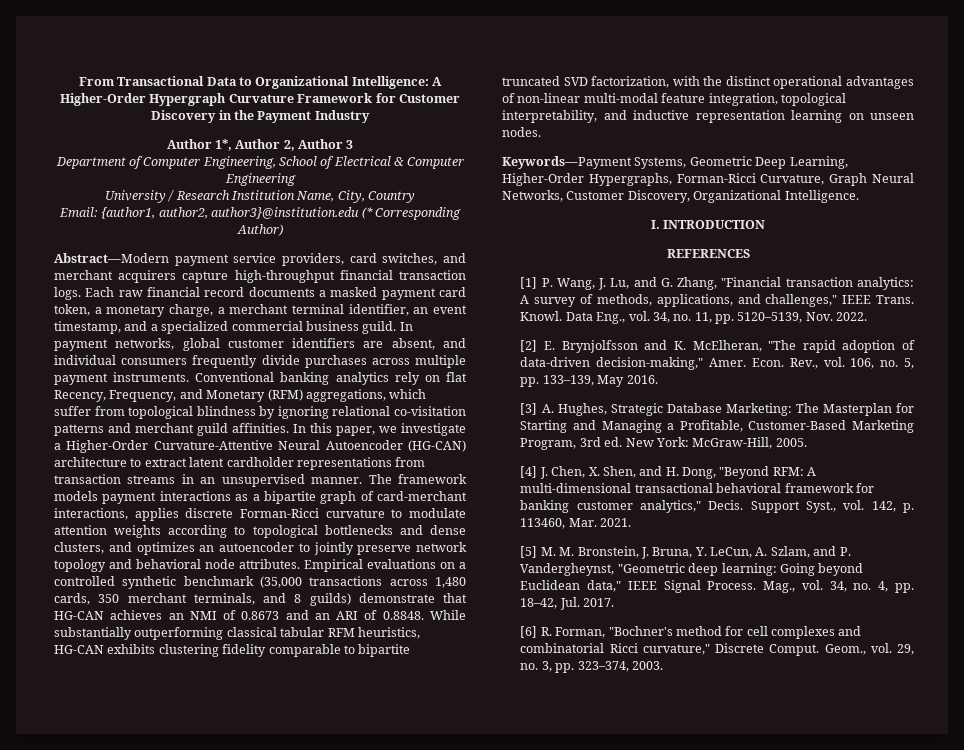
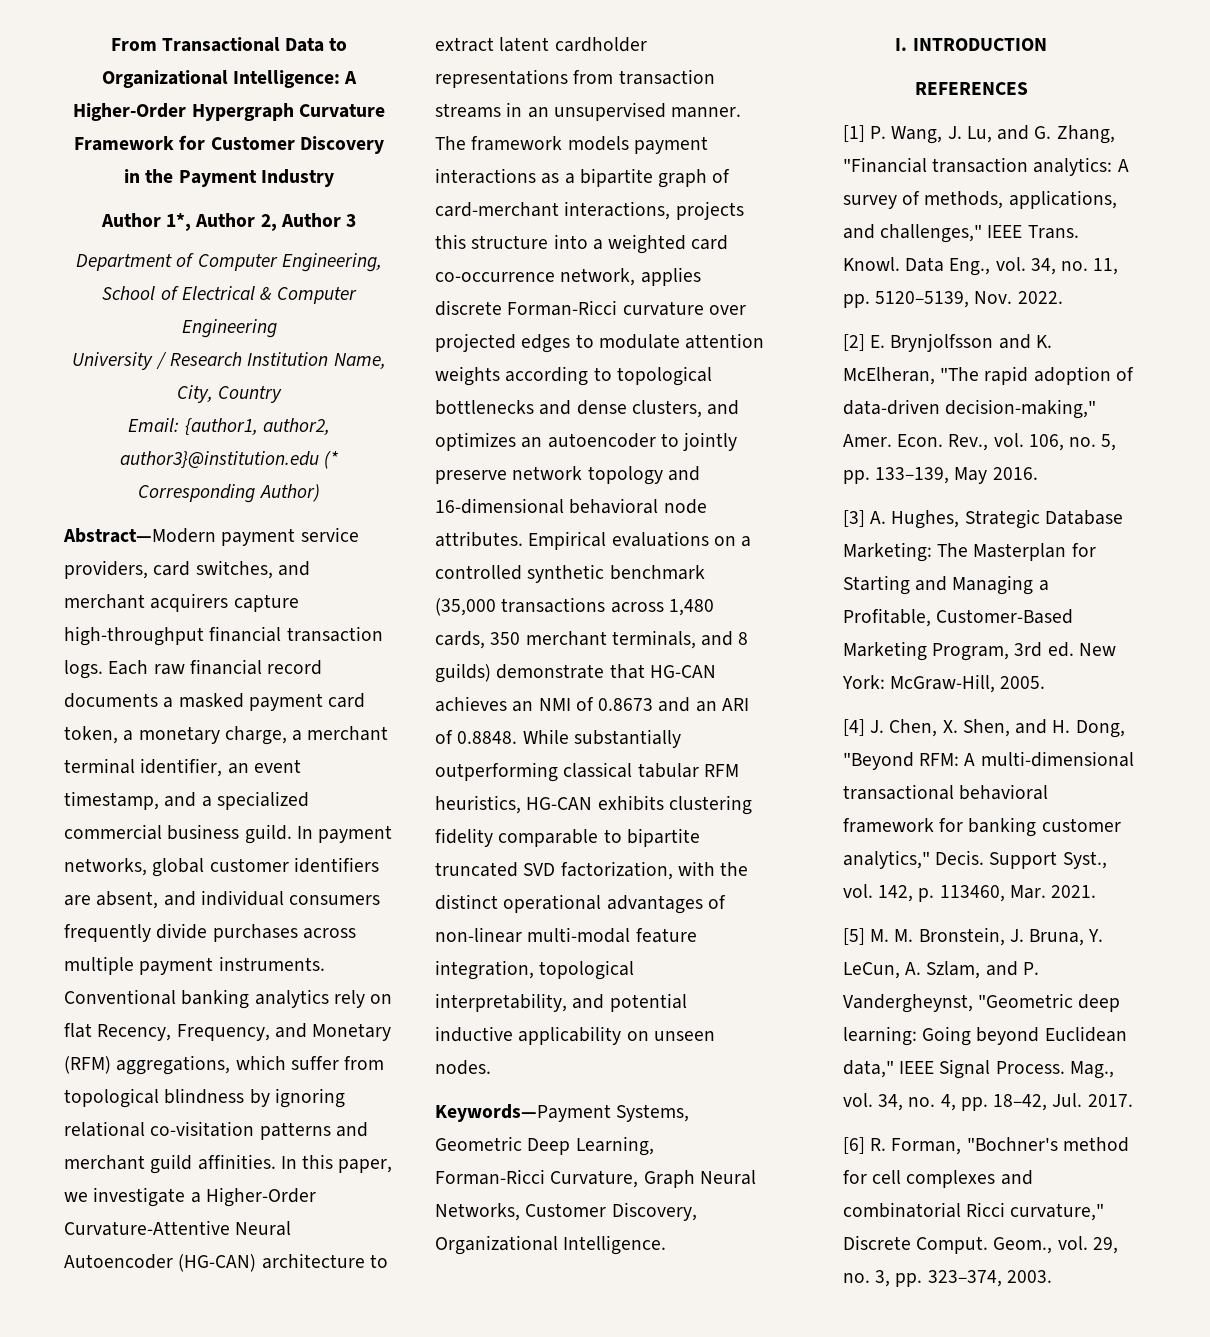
- The framework models payment interactions as a bipartite graph of card-merchant interactions, applies discrete Forman-Ricci curvature to modulate attention weights according to topological bottlenecks and dense clusters, and optimizes an autoencoder to jointly preserve network topology and behavioral node attributes.
+ The framework models payment interactions as a bipartite graph of card-merchant interactions, projects this structure into a weighted card co-occurrence network, applies discrete Forman-Ricci curvature over projected edges to modulate attention weights according to topological bottlenecks and dense clusters, and optimizes an autoencoder to jointly preserve network topology and 16-dimensional behavioral node attributes.
- Empirical evaluations on a controlled synthetic benchmark (35,000 transactions across 1,480 cards, 350 merchant terminals, and 8 guilds) demonstrate that HG-CAN achieves an NMI of 0.8673 and an ARI of 0.8848. While substantially outperforming classical tabular RFM heuristics, HG-CAN exhibits clustering fidelity comparable to bipartite truncated SVD factorization, with the distinct operational advantages of non-linear multi-modal feature integration, topological interpretability, and inductive representation learning on unseen nodes.
+ Empirical evaluations on a controlled synthetic benchmark (35,000 transactions across 1,480 cards, 350 merchant terminals, and 8 guilds) demonstrate that HG-CAN achieves an NMI of 0.8673 and an ARI of 0.8848. While substantially outperforming classical tabular RFM heuristics, HG-CAN exhibits clustering fidelity comparable to bipartite truncated SVD factorization, with the distinct operational advantages of non-linear multi-modal feature integration, topological interpretability, and potential inductive applicability on unseen nodes.
- Keywords—Payment Systems, Geometric Deep Learning, Higher-Order Hypergraphs, Forman-Ricci Curvature, Graph Neural Networks, Customer Discovery, Organizational Intelligence.
+ Keywords—Payment Systems, Geometric Deep Learning, Forman-Ricci Curvature, Graph Neural Networks, Customer Discovery, Organizational Intelligence.

